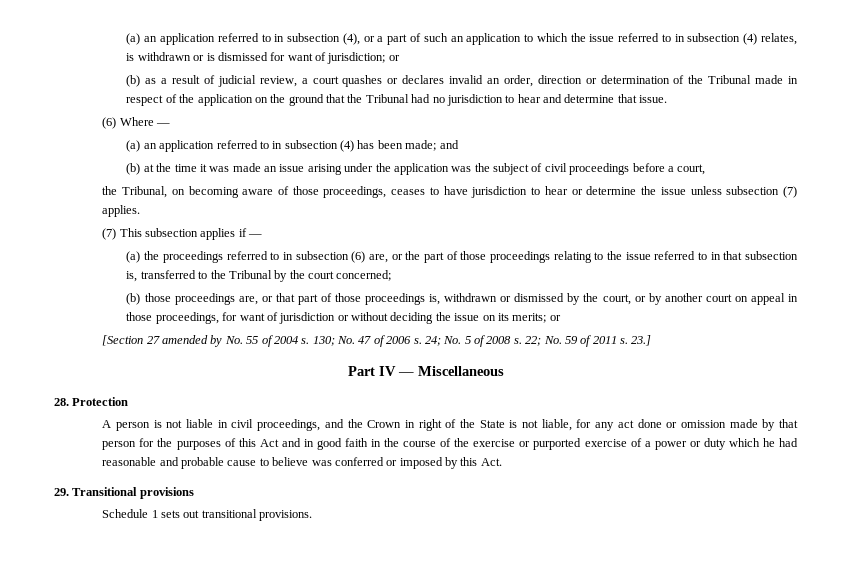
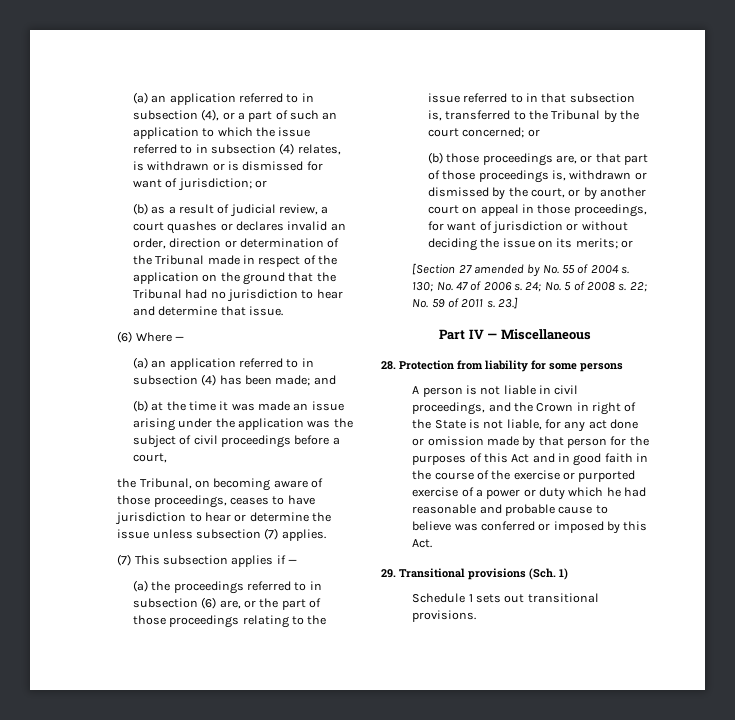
- (a) the proceedings referred to in subsection (6) are, or the part of those proceedings relating to the issue referred to in that subsection is, transferred to the Tribunal by the court concerned;
+ (a) the proceedings referred to in subsection (6) are, or the part of those proceedings relating to the issue referred to in that subsection is, transferred to the Tribunal by the court concerned; or
- 28. Protection
+ 28. Protection from liability for some persons
- 29. Transitional provisions
+ 29. Transitional provisions (Sch. 1)

